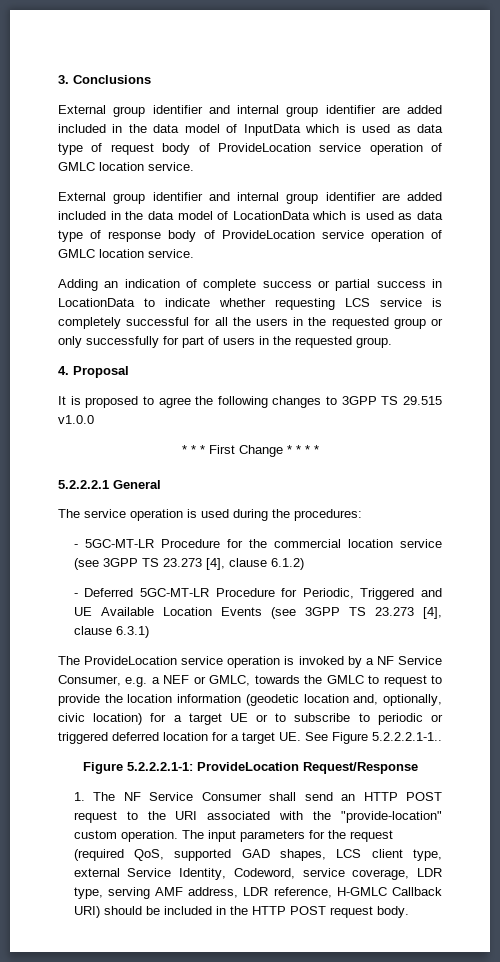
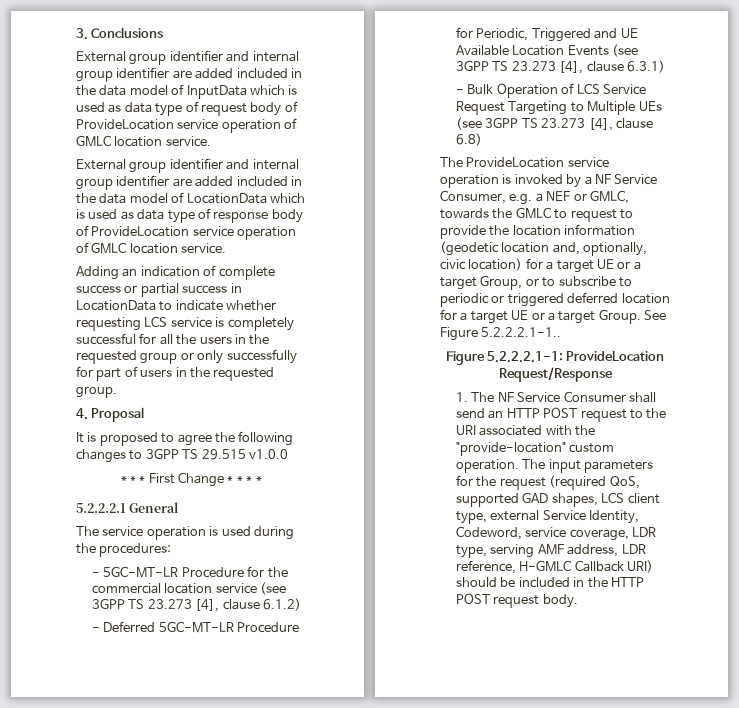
+ - Bulk Operation of LCS Service Request Targeting to Multiple UEs (see 3GPP TS 23.273 [4], clause 6.8)
- The ProvideLocation service operation is invoked by a NF Service Consumer, e.g. a NEF or GMLC, towards the GMLC to request to provide the location information (geodetic location and, optionally, civic location) for a target UE or to subscribe to periodic or triggered deferred location for a target UE. See Figure 5.2.2.2.1-1..
+ The ProvideLocation service operation is invoked by a NF Service Consumer, e.g. a NEF or GMLC, towards the GMLC to request to provide the location information (geodetic location and, optionally, civic location) for a target UE or a target Group, or to subscribe to periodic or triggered deferred location for a target UE or a target Group. See Figure 5.2.2.2.1-1..

